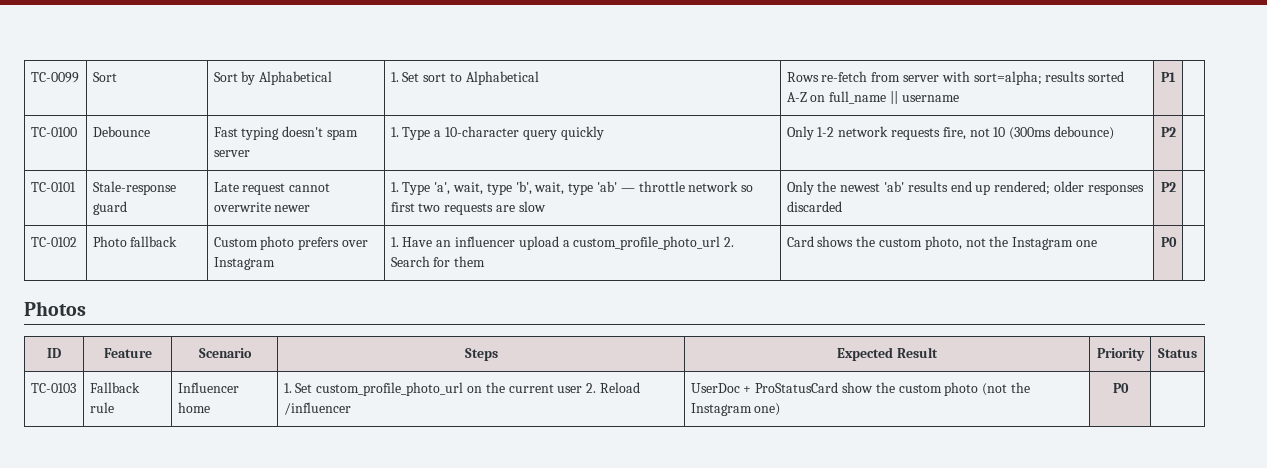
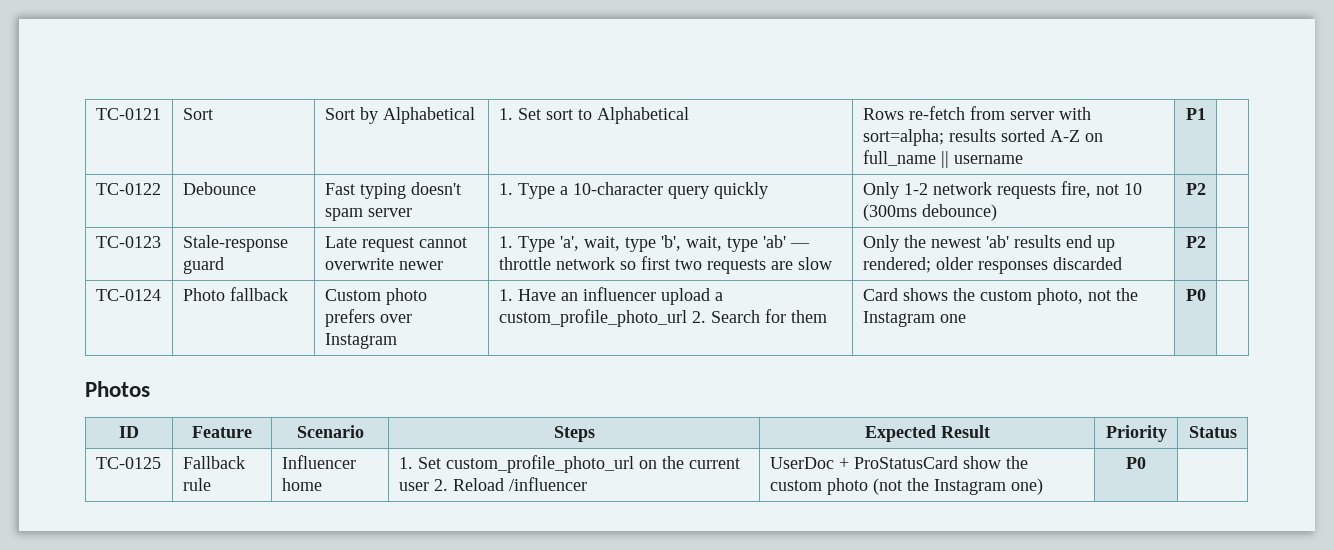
- TC-0099 | Sort | Sort by Alphabetical | 1. Set sort to Alphabetical | Rows re-fetch from server with sort=alpha; results sorted A-Z on full_name || username | P1 |
+ TC-0121 | Sort | Sort by Alphabetical | 1. Set sort to Alphabetical | Rows re-fetch from server with sort=alpha; results sorted A-Z on full_name || username | P1 |
- TC-0100 | Debounce | Fast typing doesn't spam server | 1. Type a 10-character query quickly | Only 1-2 network requests fire, not 10 (300ms debounce) | P2 |
+ TC-0122 | Debounce | Fast typing doesn't spam server | 1. Type a 10-character query quickly | Only 1-2 network requests fire, not 10 (300ms debounce) | P2 |
- TC-0101 | Stale-response guard | Late request cannot overwrite newer | 1. Type 'a', wait, type 'b', wait, type 'ab' — throttle network so first two requests are slow | Only the newest 'ab' results end up rendered; older responses discarded | P2 |
+ TC-0123 | Stale-response guard | Late request cannot overwrite newer | 1. Type 'a', wait, type 'b', wait, type 'ab' — throttle network so first two requests are slow | Only the newest 'ab' results end up rendered; older responses discarded | P2 |
- TC-0102 | Photo fallback | Custom photo prefers over Instagram | 1. Have an influencer upload a custom_profile_photo_url 2. Search for them | Card shows the custom photo, not the Instagram one | P0 |
+ TC-0124 | Photo fallback | Custom photo prefers over Instagram | 1. Have an influencer upload a custom_profile_photo_url 2. Search for them | Card shows the custom photo, not the Instagram one | P0 |
- TC-0103 | Fallback rule | Influencer home | 1. Set custom_profile_photo_url on the current user 2. Reload /influencer | UserDoc + ProStatusCard show the custom photo (not the Instagram one) | P0 |
+ TC-0125 | Fallback rule | Influencer home | 1. Set custom_profile_photo_url on the current user 2. Reload /influencer | UserDoc + ProStatusCard show the custom photo (not the Instagram one) | P0 |

